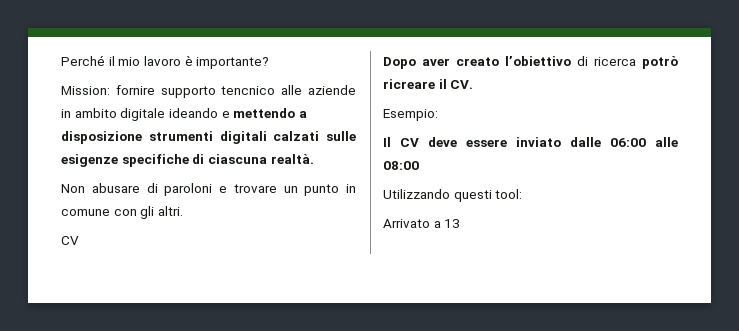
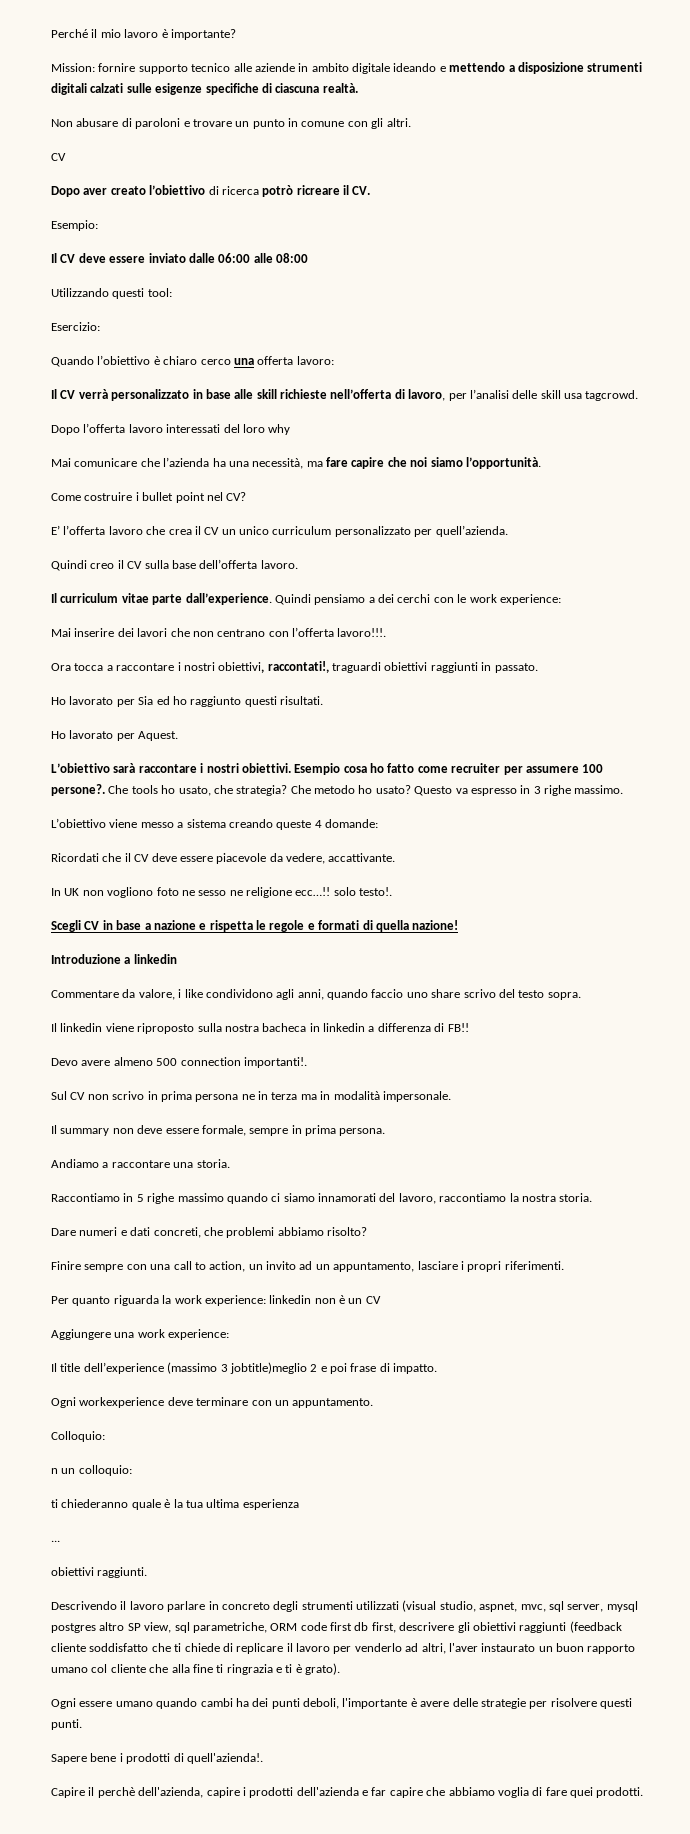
- Mission: fornire supporto tencnico alle aziende in ambito digitale ideando e mettendo a disposizione strumenti digitali calzati sulle esigenze specifiche di ciascuna realtà.
+ Mission: fornire supporto tecnico alle aziende in ambito digitale ideando e mettendo a disposizione strumenti digitali calzati sulle esigenze specifiche di ciascuna realtà.
- Arrivato a 13
+ Esercizio:
+ Quando l’obiettivo è chiaro cerco una offerta lavoro:
+ Il CV verrà personalizzato in base alle skill richieste nell’offerta di lavoro, per l’analisi delle skill usa tagcrowd.
+ Dopo l’offerta lavoro interessati del loro why
+ Mai comunicare che l’azienda ha una necessità, ma fare capire che noi siamo l’opportunità.
+ Come costruire i bullet point nel CV?
+ E’ l’offerta lavoro che crea il CV un unico curriculum personalizzato per quell’azienda.
+ Quindi creo il CV sulla base dell’offerta lavoro.
+ Il curriculum vitae parte dall’experience. Quindi pensiamo a dei cerchi con le work experience:
+ Mai inserire dei lavori che non centrano con l’offerta lavoro!!!.
+ Ora tocca a raccontare i nostri obiettivi, raccontati!, traguardi obiettivi raggiunti in passato.
+ Ho lavorato per Sia ed ho raggiunto questi risultati.
+ Ho lavorato per Aquest.
+ L’obiettivo sarà raccontare i nostri obiettivi. Esempio cosa ho fatto come recruiter per assumere 100 persone?. Che tools ho usato, che strategia? Che metodo ho usato? Questo va espresso in 3 righe massimo.
+ L’obiettivo viene messo a sistema creando queste 4 domande:
+ Ricordati che il CV deve essere piacevole da vedere, accattivante.
+ In UK non vogliono foto ne sesso ne religione ecc…!! solo testo!.
+ Scegli CV in base a nazione e rispetta le regole e formati di quella nazione!
+ Introduzione a linkedin
+ Commentare da valore, i like condividono agli anni, quando faccio uno share scrivo del testo sopra.
+ Il linkedin viene riproposto sulla nostra bacheca in linkedin a differenza di FB!!
+ Devo avere almeno 500 connection importanti!.
+ Sul CV non scrivo in prima persona ne in terza ma in modalità impersonale.
+ Il summary non deve essere formale, sempre in prima persona.
+ Andiamo a raccontare una storia.
+ Raccontiamo in 5 righe massimo quando ci siamo innamorati del lavoro, raccontiamo la nostra storia.
+ Dare numeri e dati concreti, che problemi abbiamo risolto?
+ Finire sempre con una call to action, un invito ad un appuntamento, lasciare i propri riferimenti.
+ Per quanto riguarda la work experience: linkedin non è un CV
+ Aggiungere una work experience:
+ Il title dell’experience (massimo 3 jobtitle)meglio 2 e poi frase di impatto.
+ Ogni workexperience deve terminare con un appuntamento.
+ Colloquio:
+ n un colloquio:
+ ti chiederanno quale è la tua ultima esperienza
+ ...
+ obiettivi raggiunti.
+ Descrivendo il lavoro parlare in concreto degli strumenti utilizzati (visual studio, aspnet, mvc, sql server, mysql postgres altro SP view, sql parametriche, ORM code first db first, descrivere gli obiettivi raggiunti (feedback cliente soddisfatto che ti chiede di replicare il lavoro per venderlo ad altri, l'aver instaurato un buon rapporto umano col cliente che alla fine ti ringrazia e ti è grato).
+ Ogni essere umano quando cambi ha dei punti deboli, l'importante è avere delle strategie per risolvere questi punti.
+ Sapere bene i prodotti di quell'azienda!.
+ Capire il perchè dell'azienda, capire i prodotti dell'azienda e far capire che abbiamo voglia di fare quei prodotti.

